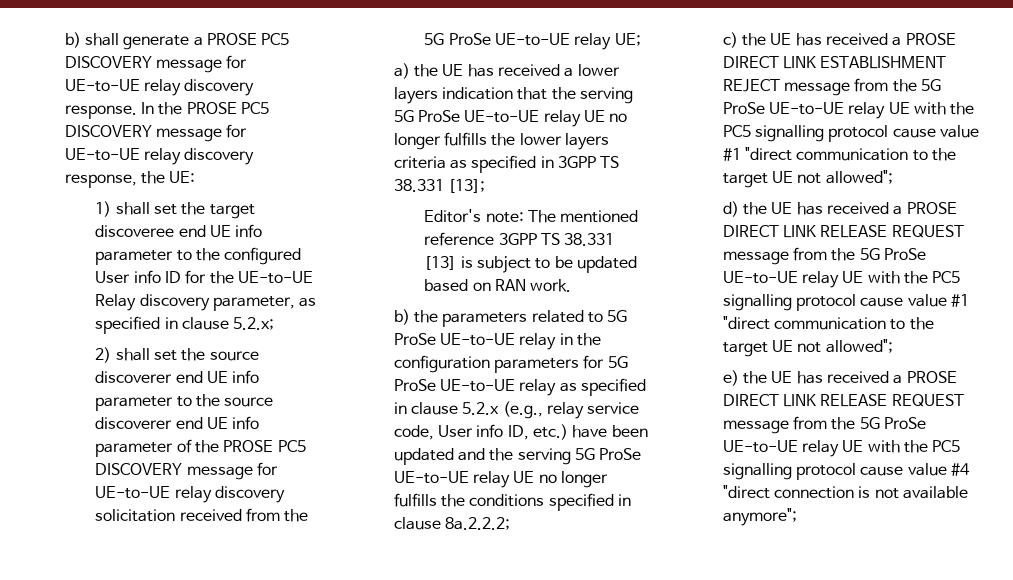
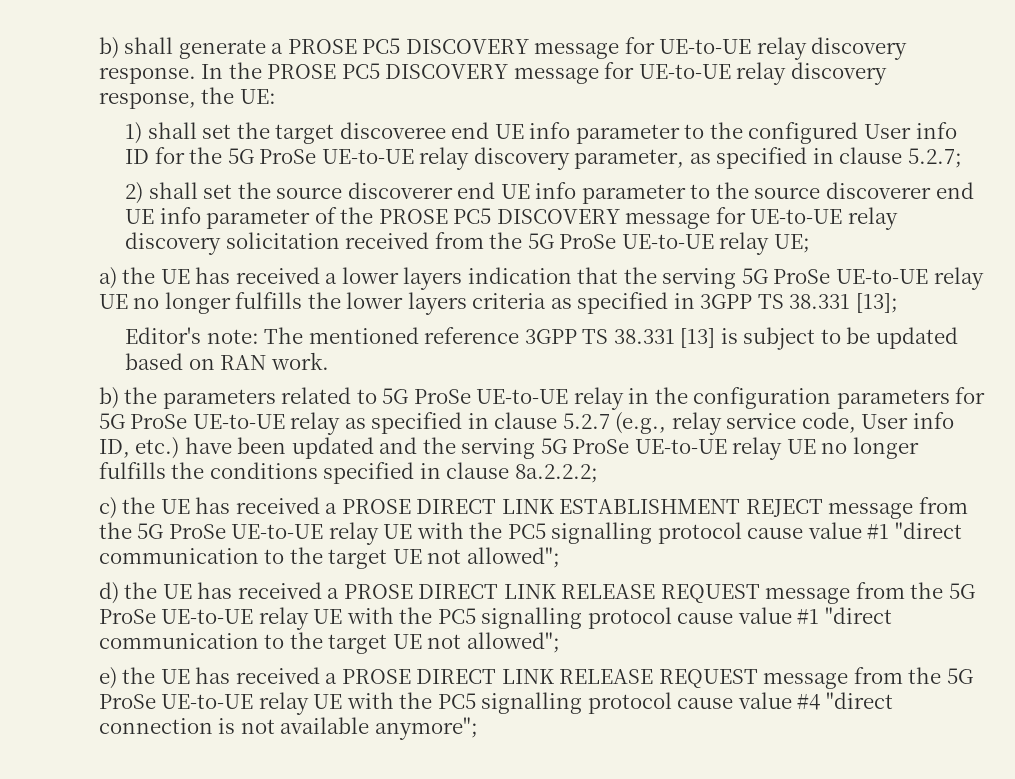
- 1) shall set the target discoveree end UE info parameter to the configured User info ID for the UE-to-UE Relay discovery parameter, as specified in clause 5.2.x;
+ 1) shall set the target discoveree end UE info parameter to the configured User info ID for the 5G ProSe UE-to-UE relay discovery parameter, as specified in clause 5.2.7;
- b) the parameters related to 5G ProSe UE-to-UE relay in the configuration parameters for 5G ProSe UE-to-UE relay as specified in clause 5.2.x (e.g., relay service code, User info ID, etc.) have been updated and the serving 5G ProSe UE-to-UE relay UE no longer fulfills the conditions specified in clause 8a.2.2.2;
+ b) the parameters related to 5G ProSe UE-to-UE relay in the configuration parameters for 5G ProSe UE-to-UE relay as specified in clause 5.2.7 (e.g., relay service code, User info ID, etc.) have been updated and the serving 5G ProSe UE-to-UE relay UE no longer fulfills the conditions specified in clause 8a.2.2.2;

